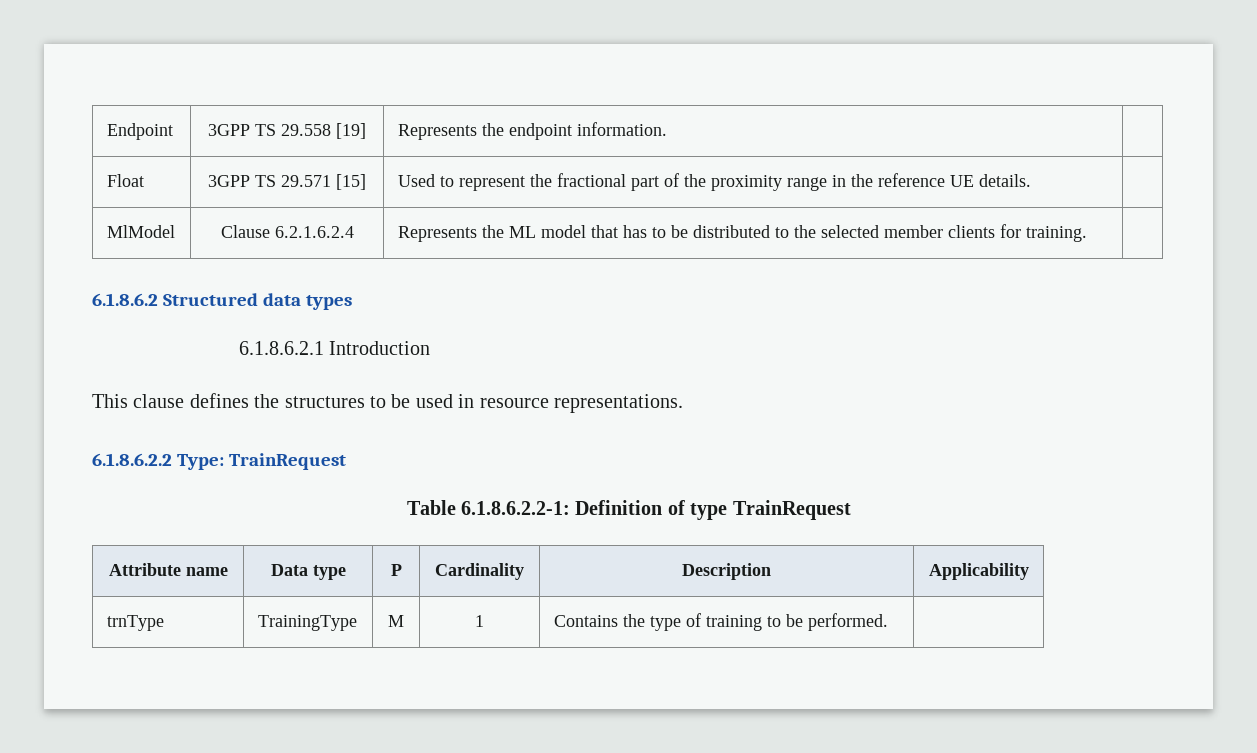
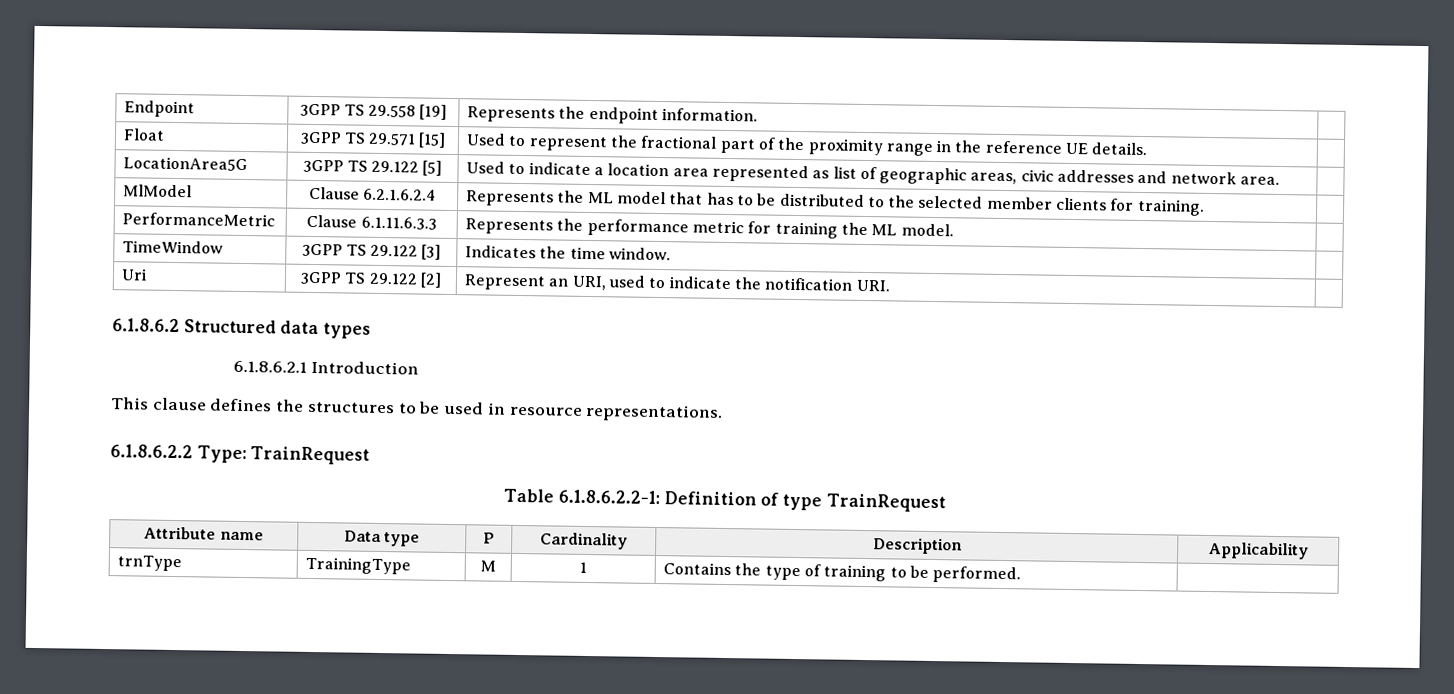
+ LocationArea5G | 3GPP TS 29.122 [5] | Used to indicate a location area represented as list of geographic areas, civic addresses and network area. |
+ PerformanceMetric | Clause 6.1.11.6.3.3 | Represents the performance metric for training the ML model. |
+ TimeWindow | 3GPP TS 29.122 [3] | Indicates the time window. |
+ Uri | 3GPP TS 29.122 [2] | Represent an URI, used to indicate the notification URI. |

